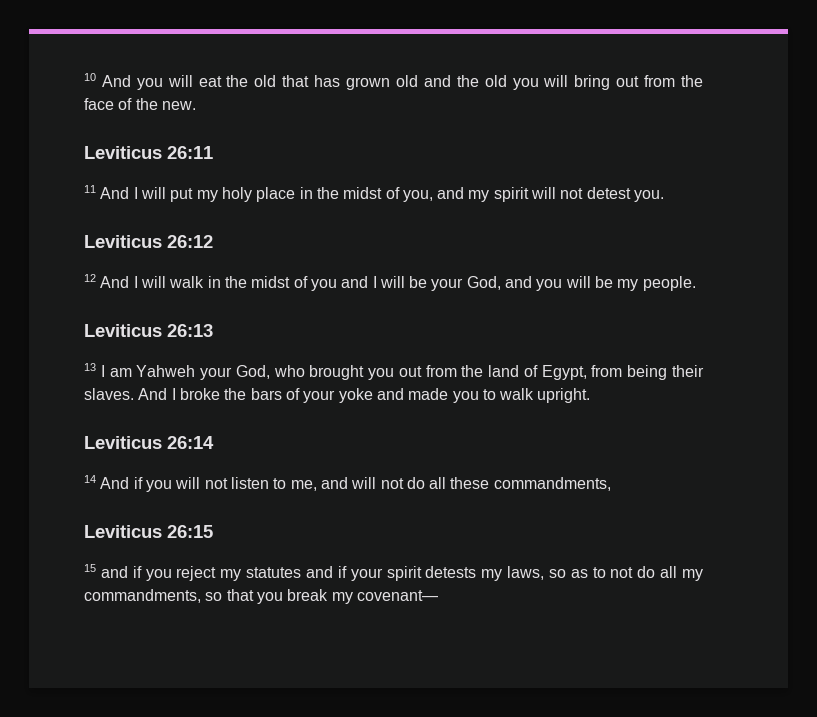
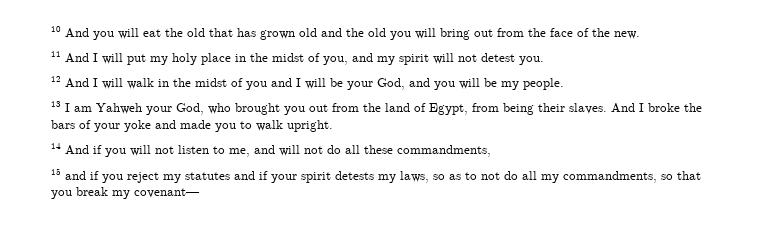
- Leviticus 26:11
- Leviticus 26:12
- Leviticus 26:13
- Leviticus 26:14
- Leviticus 26:15

